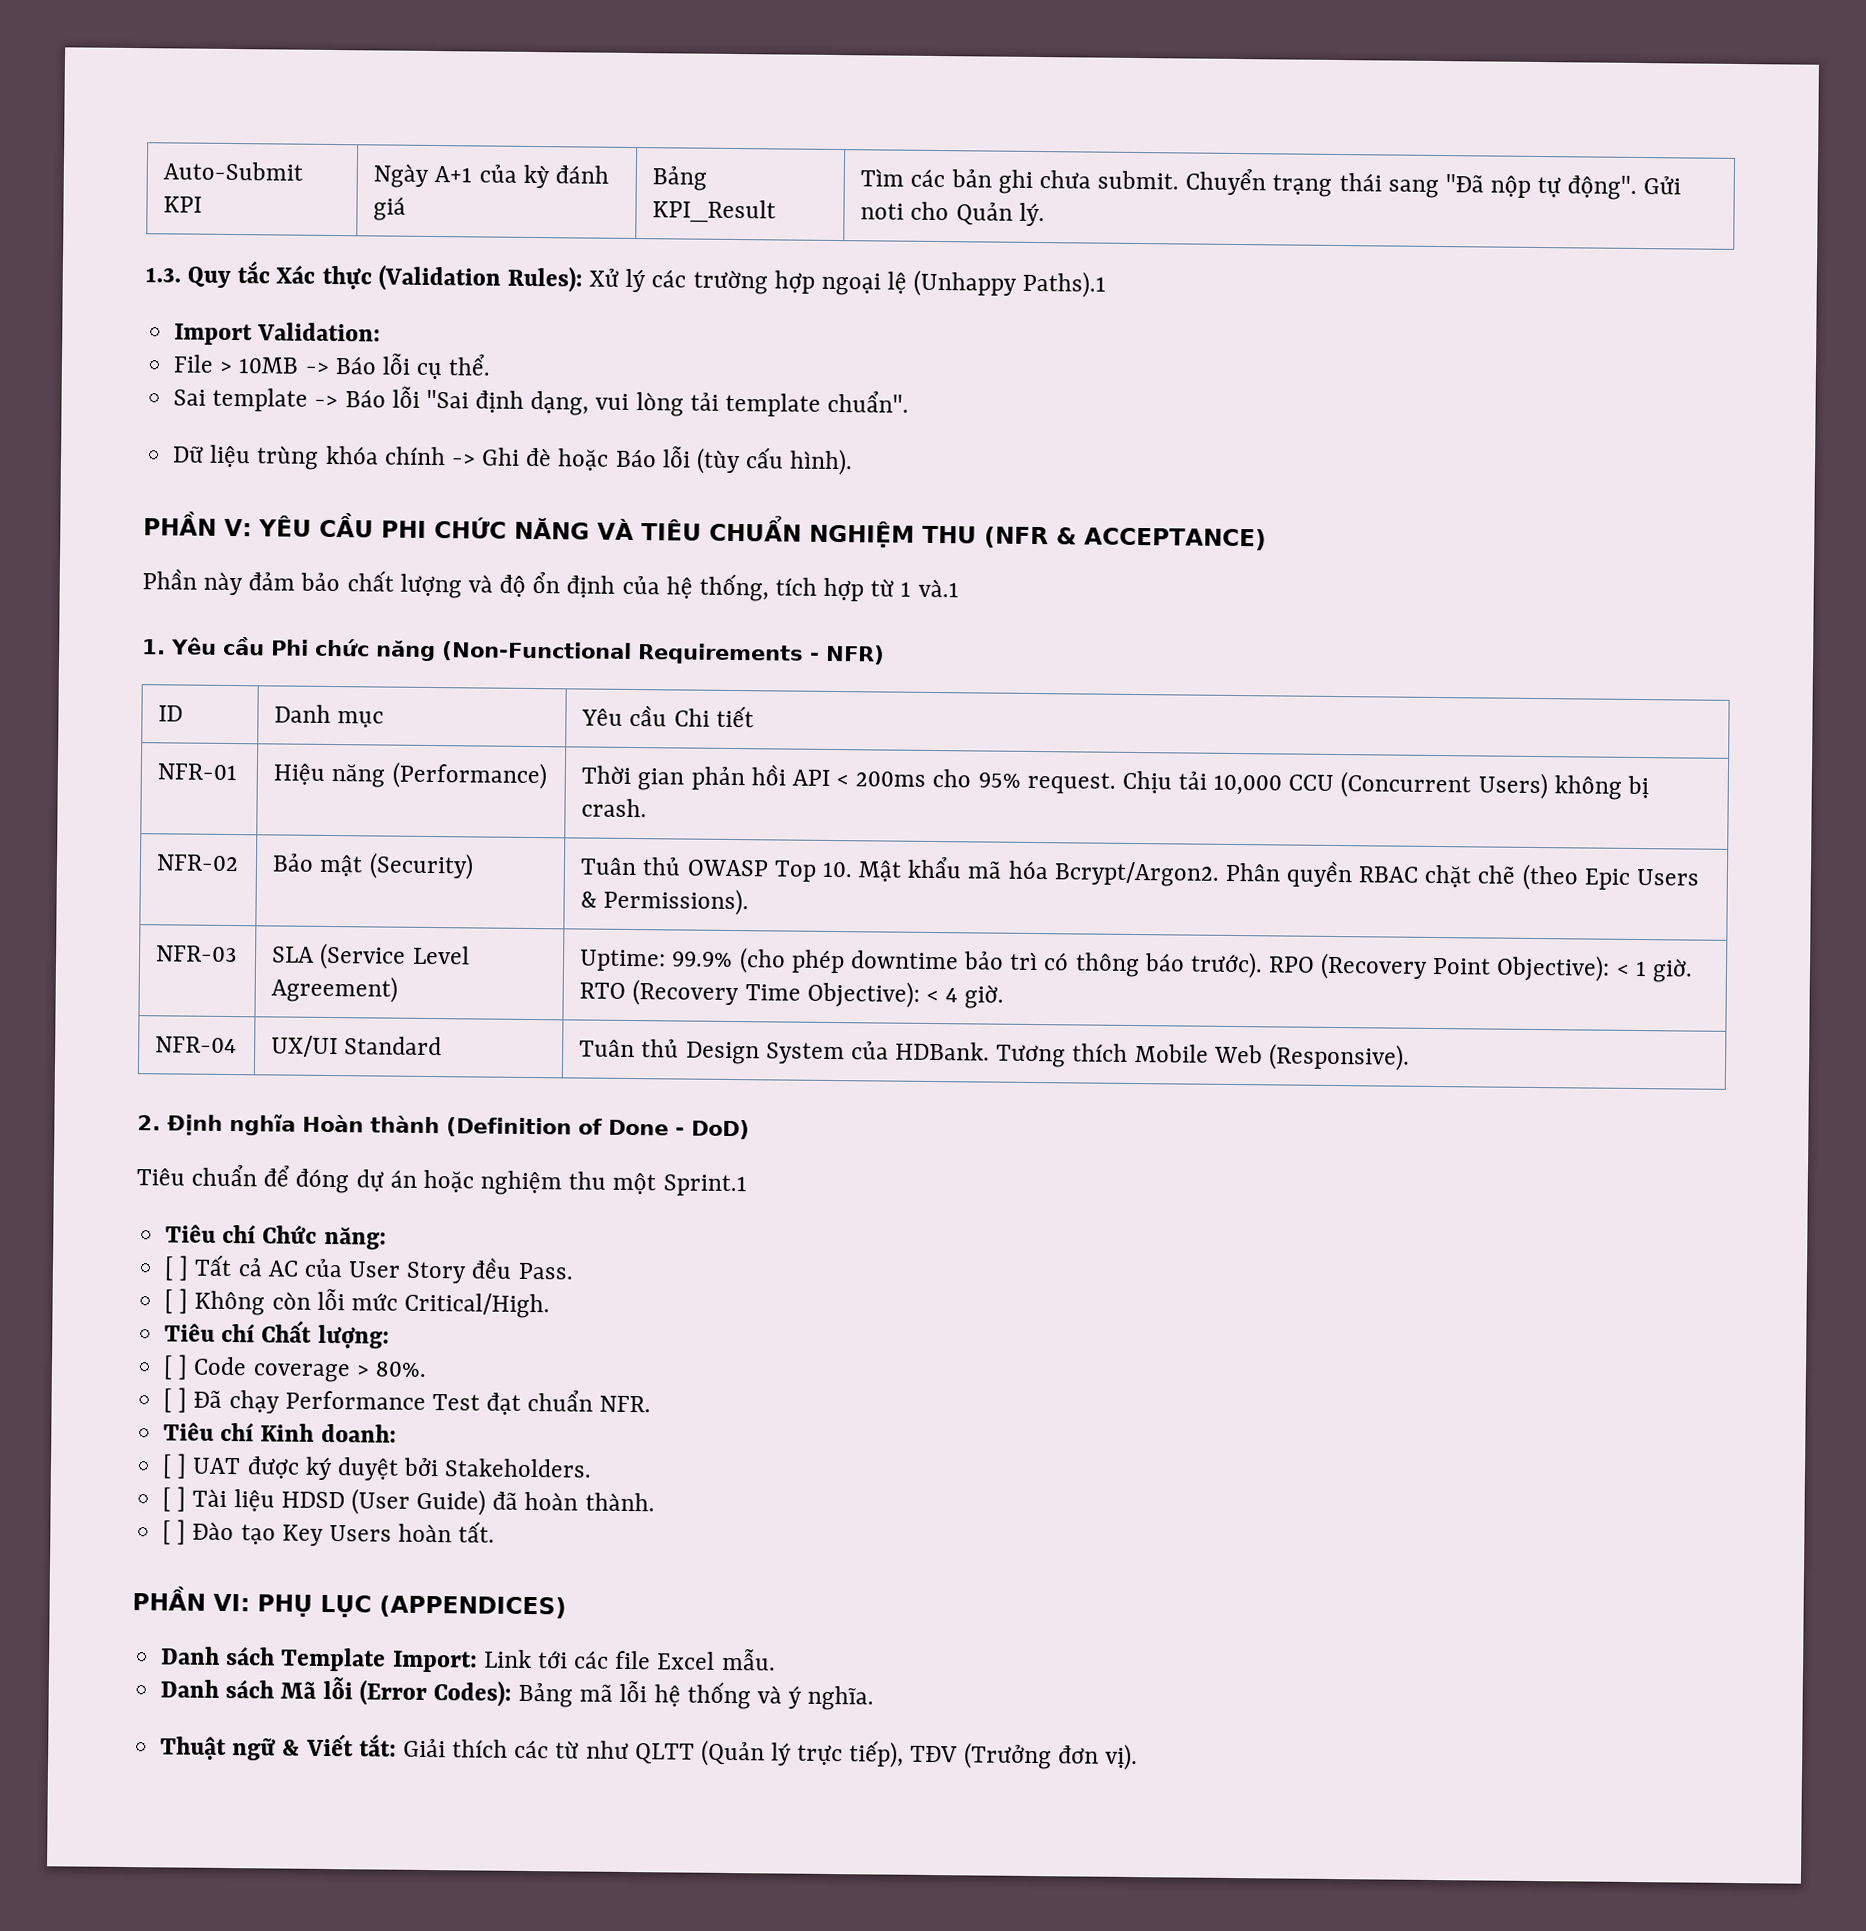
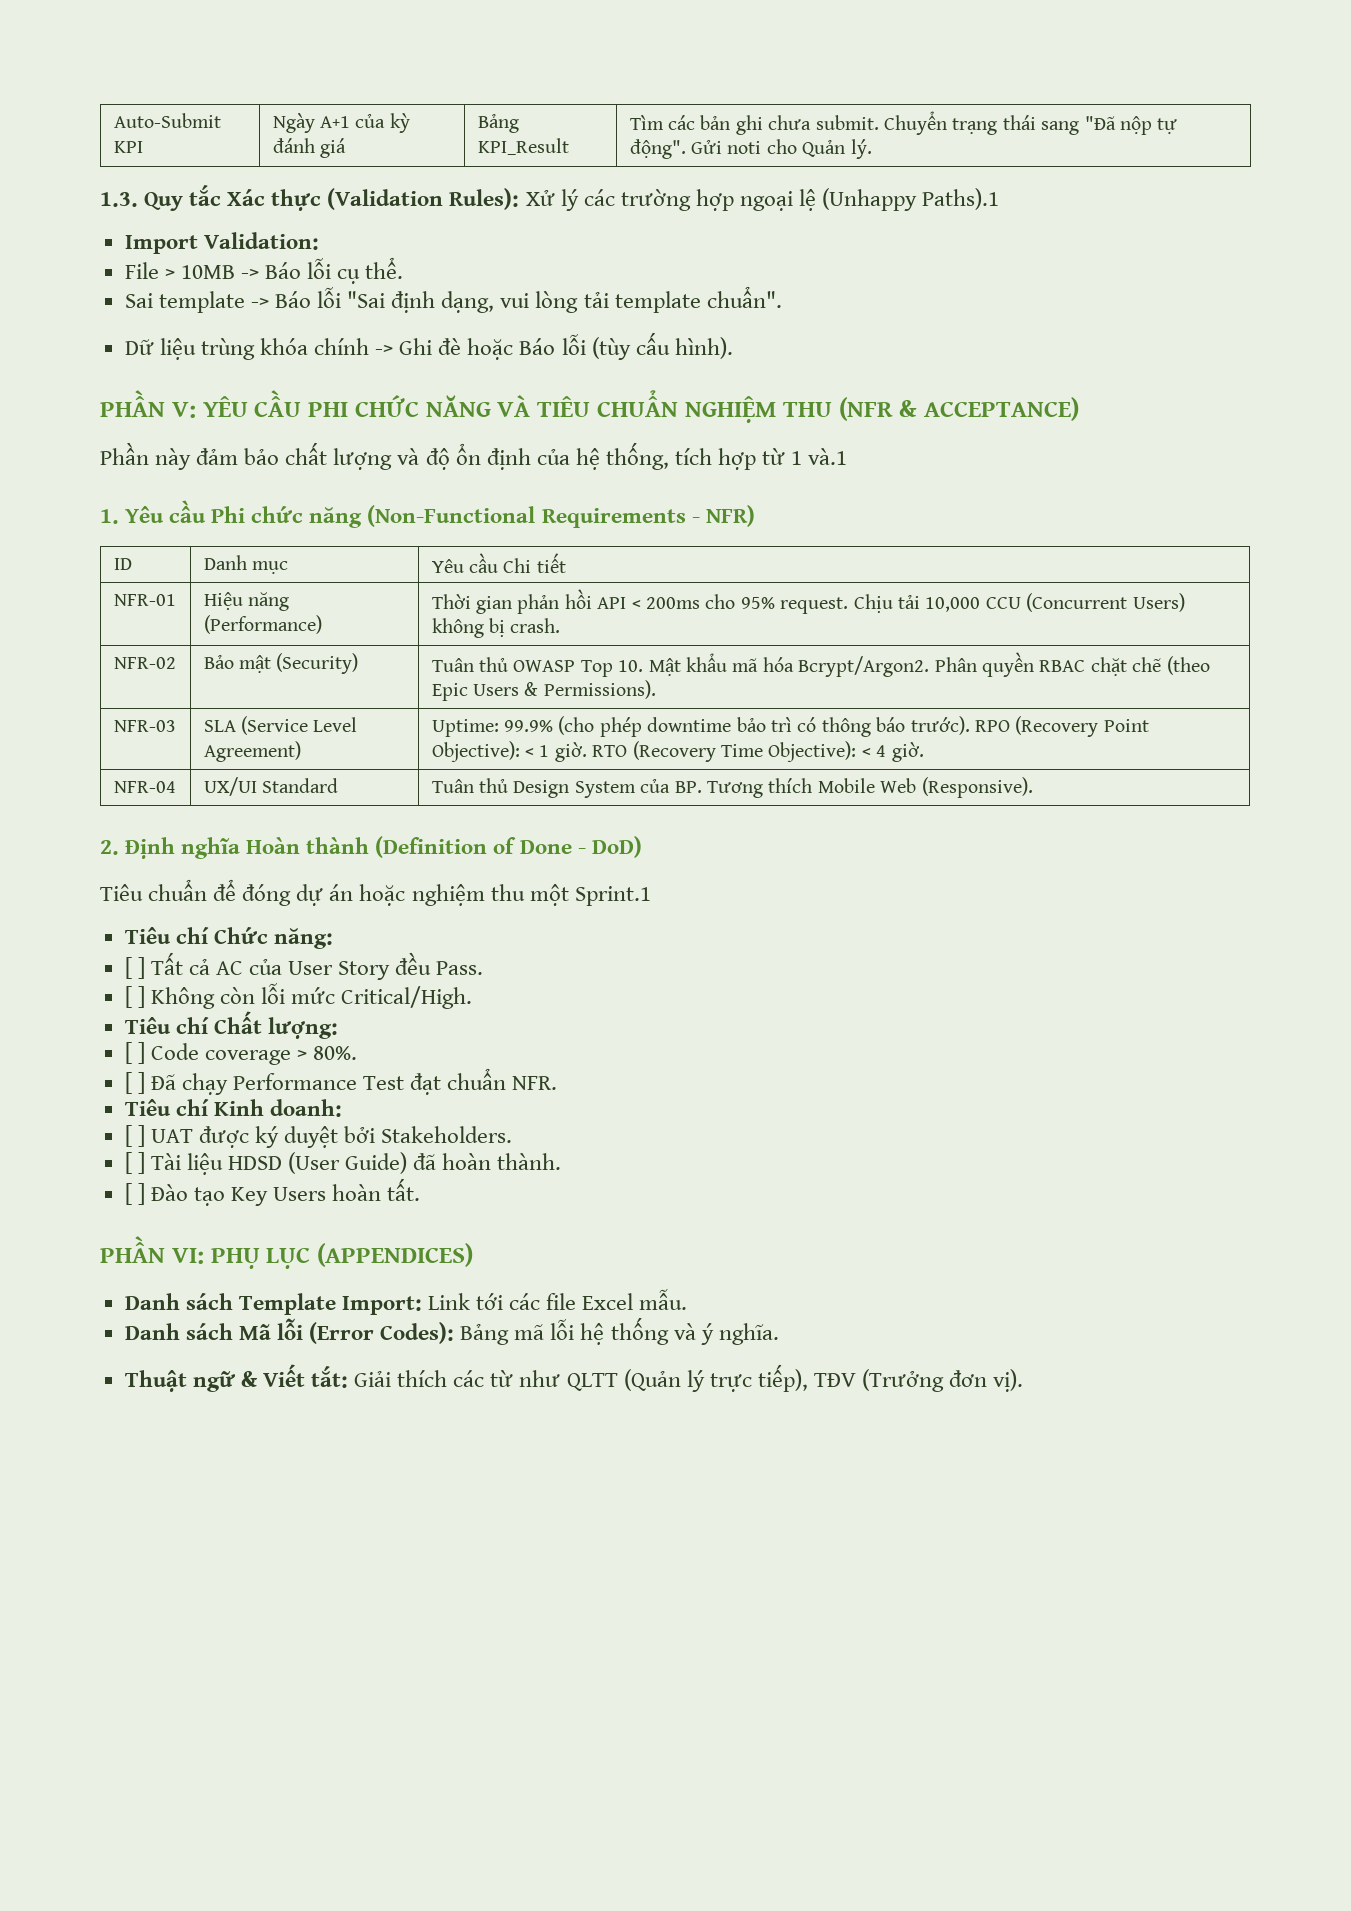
- NFR-04 | UX/UI Standard | Tuân thủ Design System của HDBank. Tương thích Mobile Web (Responsive).
+ NFR-04 | UX/UI Standard | Tuân thủ Design System của BP. Tương thích Mobile Web (Responsive).

